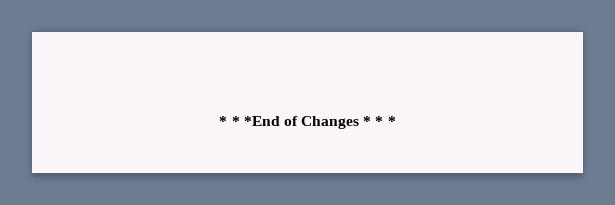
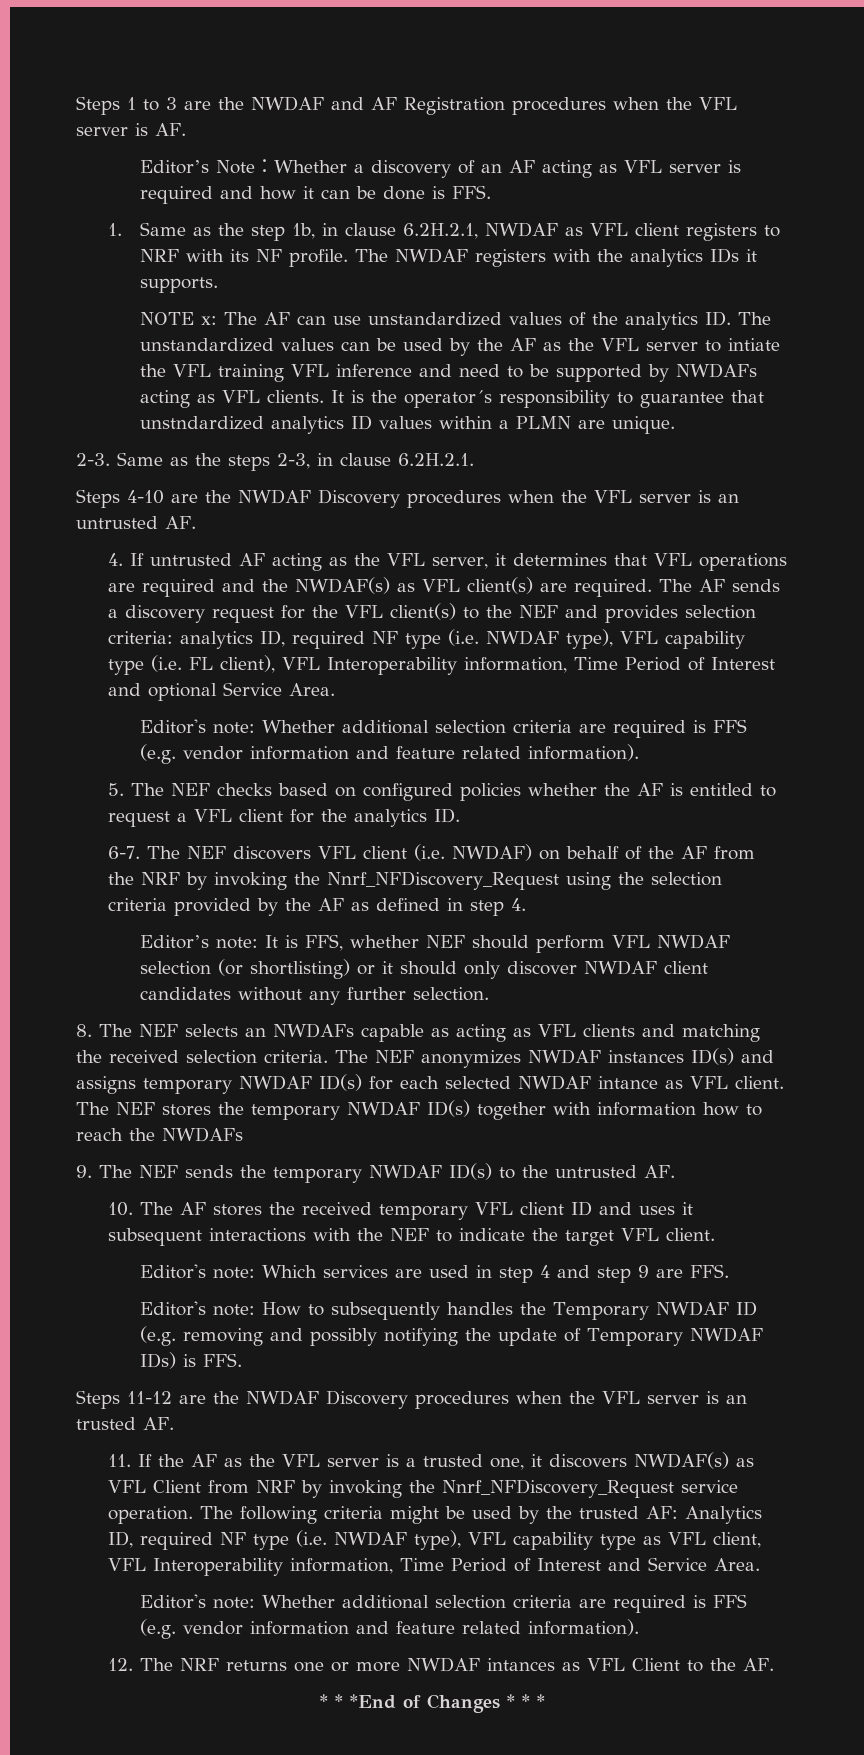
+ Steps 1 to 3 are the NWDAF and AF Registration procedures when the VFL server is AF.
+ Editor’s Note：Whether a discovery of an AF acting as VFL server is required and how it can be done is FFS.
+ 1. Same as the step 1b, in clause 6.2H.2.1, NWDAF as VFL client registers to NRF with its NF profile. The NWDAF registers with the analytics IDs it supports.
+ NOTE x: The AF can use unstandardized values of the analytics ID. The unstandardized values can be used by the AF as the VFL server to intiate the VFL training VFL inference and need to be supported by NWDAFs acting as VFL clients. It is the operator´s responsibility to guarantee that unstndardized analytics ID values within a PLMN are unique.
+ 2-3. Same as the steps 2-3, in clause 6.2H.2.1.
+ Steps 4-10 are the NWDAF Discovery procedures when the VFL server is an untrusted AF.
+ 4. If untrusted AF acting as the VFL server, it determines that VFL operations are required and the NWDAF(s) as VFL client(s) are required. The AF sends a discovery request for the VFL client(s) to the NEF and provides selection criteria: analytics ID, required NF type (i.e. NWDAF type), VFL capability type (i.e. FL client), VFL Interoperability information, Time Period of Interest and optional Service Area.
+ Editor's note: Whether additional selection criteria are required is FFS (e.g. vendor information and feature related information).
+ 5. The NEF checks based on configured policies whether the AF is entitled to request a VFL client for the analytics ID.
+ 6-7. The NEF discovers VFL client (i.e. NWDAF) on behalf of the AF from the NRF by invoking the Nnrf_NFDiscovery_Request using the selection criteria provided by the AF as defined in step 4.
+ Editor’s note: It is FFS, whether NEF should perform VFL NWDAF selection (or shortlisting) or it should only discover NWDAF client candidates without any further selection.
+ 8. The NEF selects an NWDAFs capable as acting as VFL clients and matching the received selection criteria. The NEF anonymizes NWDAF instances ID(s) and assigns temporary NWDAF ID(s) for each selected NWDAF intance as VFL client. The NEF stores the temporary NWDAF ID(s) together with information how to reach the NWDAFs
+ 9. The NEF sends the temporary NWDAF ID(s) to the untrusted AF.
+ 10. The AF stores the received temporary VFL client ID and uses it subsequent interactions with the NEF to indicate the target VFL client.
+ Editor's note: Which services are used in step 4 and step 9 are FFS.
+ Editor's note: How to subsequently handles the Temporary NWDAF ID (e.g. removing and possibly notifying the update of Temporary NWDAF IDs) is FFS.
+ Steps 11-12 are the NWDAF Discovery procedures when the VFL server is an trusted AF.
+ 11. If the AF as the VFL server is a trusted one, it discovers NWDAF(s) as VFL Client from NRF by invoking the Nnrf_NFDiscovery_Request service operation. The following criteria might be used by the trusted AF: Analytics ID, required NF type (i.e. NWDAF type), VFL capability type as VFL client, VFL Interoperability information, Time Period of Interest and Service Area.
+ Editor's note: Whether additional selection criteria are required is FFS (e.g. vendor information and feature related information).
+ 12. The NRF returns one or more NWDAF intances as VFL Client to the AF.

